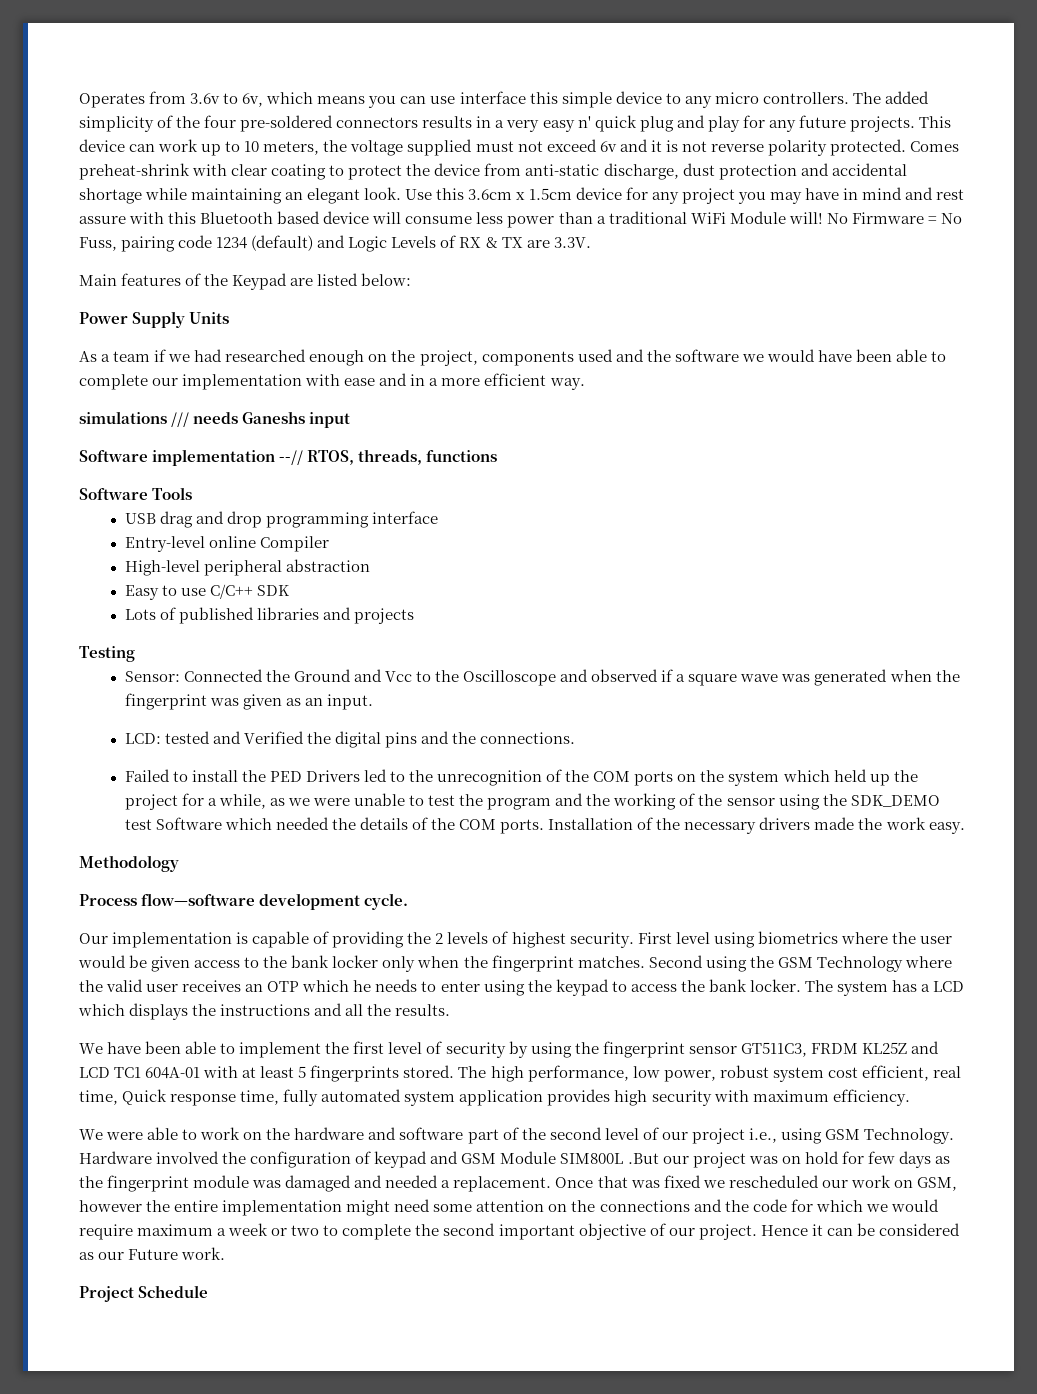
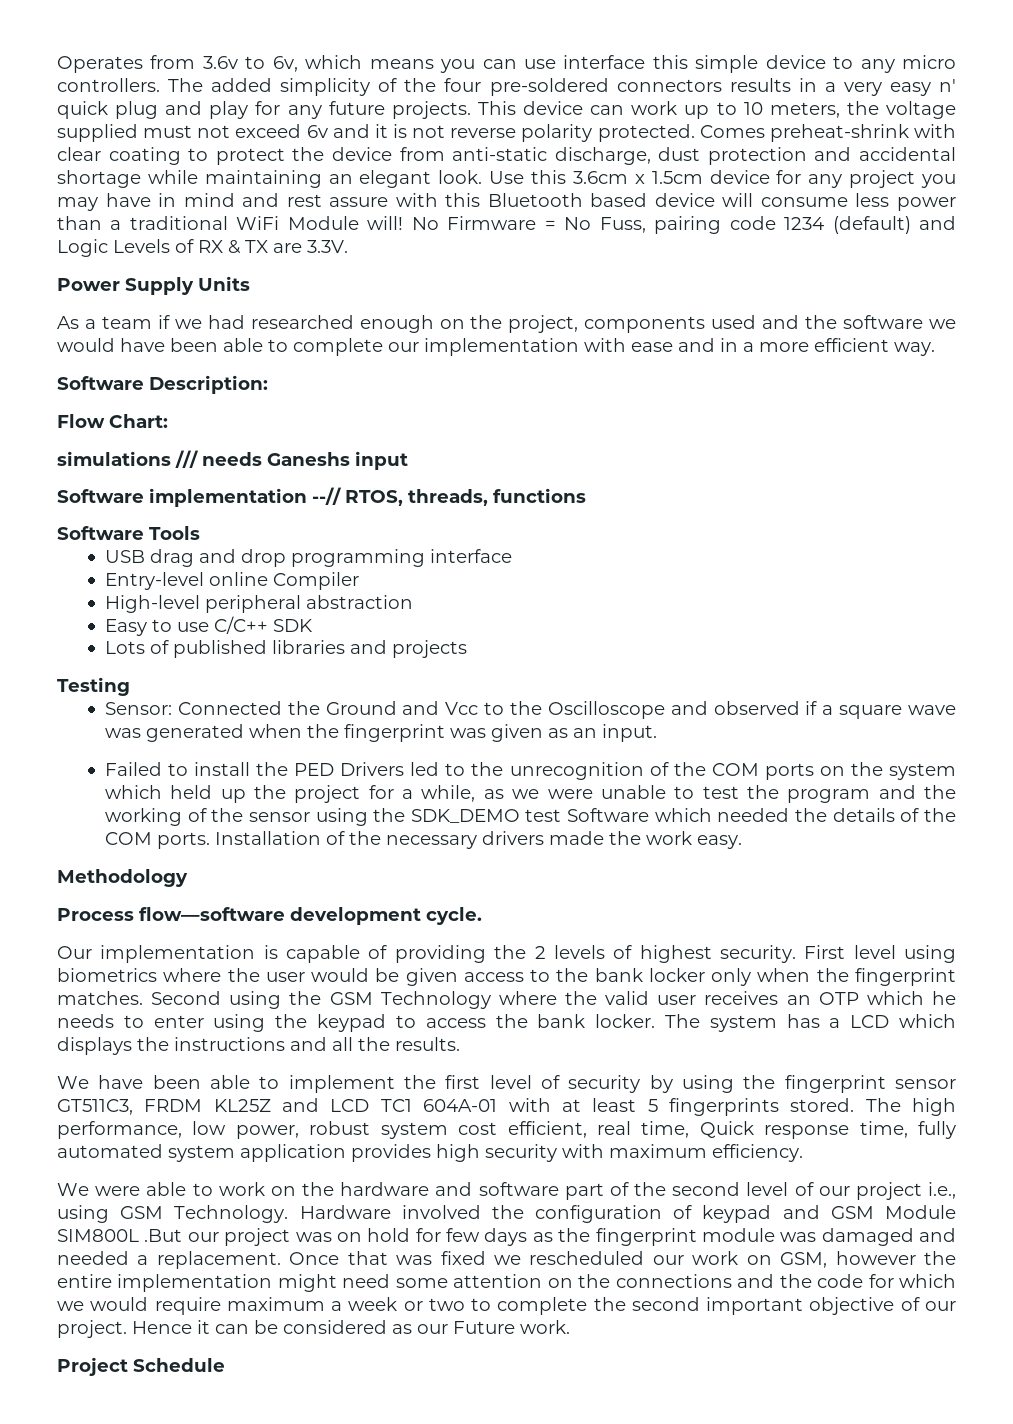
- Main features of the Keypad are listed below:
+ Software Description:
+ Flow Chart:
- LCD: tested and Verified the digital pins and the connections.

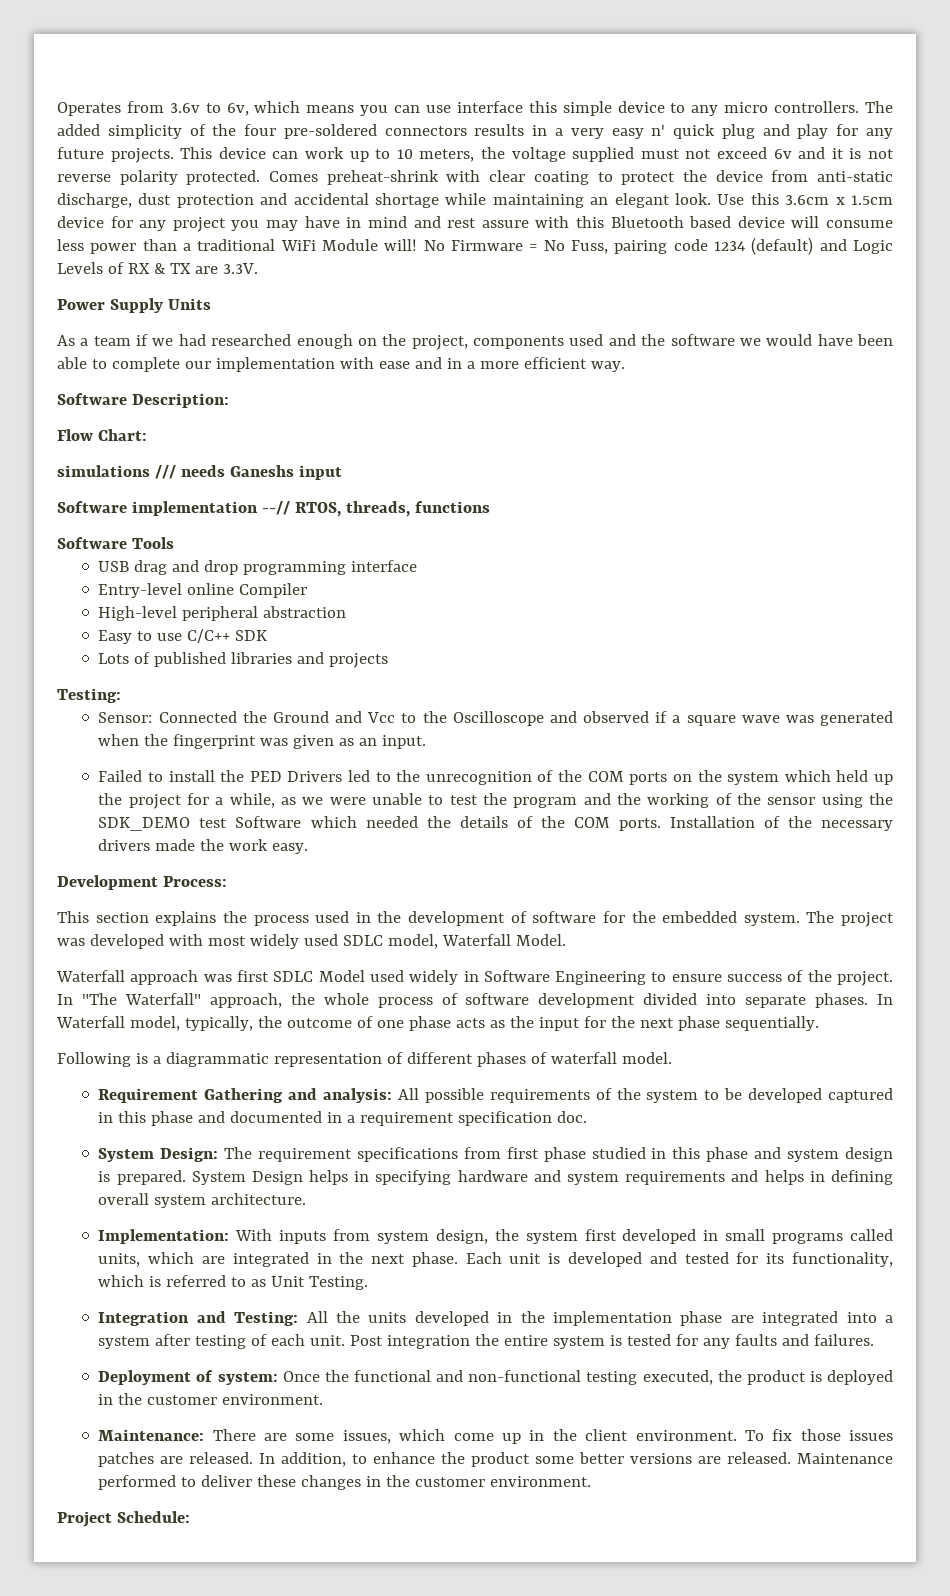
  Lots of published libraries and projects
- Testing
+ Testing:
- Methodology
- Process flow—software development cycle.
- Our implementation is capable of providing the 2 levels of highest security. First level using biometrics where the user would be given access to the bank locker only when the fingerprint matches. Second using the GSM Technology where the valid user receives an OTP which he needs to enter using the keypad to access the bank locker. The system has a LCD which displays the instructions and all the results.
- We have been able to implement the first level of security by using the fingerprint sensor GT511C3, FRDM KL25Z and LCD TC1 604A-01 with at least 5 fingerprints stored. The high performance, low power, robust system cost efficient, real time, Quick response time, fully automated system application provides high security with maximum efficiency.
- We were able to work on the hardware and software part of the second level of our project i.e., using GSM Technology. Hardware involved the configuration of keypad and GSM Module SIM800L .But our project was on hold for few days as the fingerprint module was damaged and needed a replacement. Once that was fixed we rescheduled our work on GSM, however the entire implementation might need some attention on the connections and the code for which we would require maximum a week or two to complete the second important objective of our project. Hence it can be considered as our Future work.
+ Development Process:
+ This section explains the process used in the development of software for the embedded system. The project was developed with most widely used SDLC model, Waterfall Model.
+ Waterfall approach was first SDLC Model used widely in Software Engineering to ensure success of the project. In "The Waterfall" approach, the whole process of software development divided into separate phases. In Waterfall model, typically, the outcome of one phase acts as the input for the next phase sequentially.
+ Following is a diagrammatic representation of different phases of waterfall model.
+ Requirement Gathering and analysis: All possible requirements of the system to be developed captured in this phase and documented in a requirement specification doc.
+ System Design: The requirement specifications from first phase studied in this phase and system design is prepared. System Design helps in specifying hardware and system requirements and helps in defining overall system architecture.
+ Implementation: With inputs from system design, the system first developed in small programs called units, which are integrated in the next phase. Each unit is developed and tested for its functionality, which is referred to as Unit Testing.
+ Integration and Testing: All the units developed in the implementation phase are integrated into a system after testing of each unit. Post integration the entire system is tested for any faults and failures.
+ Deployment of system: Once the functional and non-functional testing executed, the product is deployed in the customer environment.
+ Maintenance: There are some issues, which come up in the client environment. To fix those issues patches are released. In addition, to enhance the product some better versions are released. Maintenance performed to deliver these changes in the customer environment.
- Project Schedule
+ Project Schedule:

